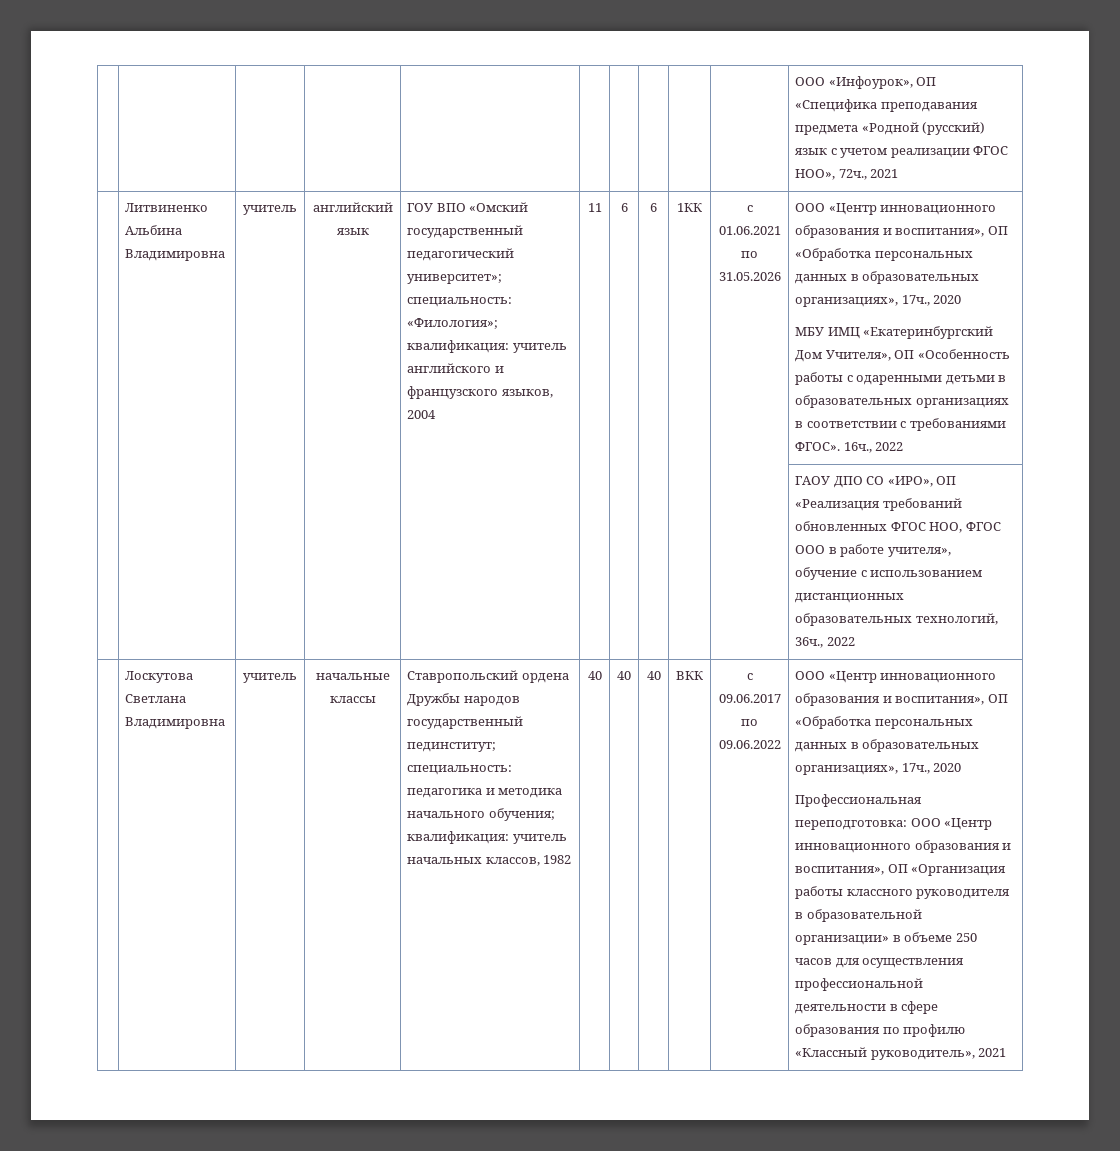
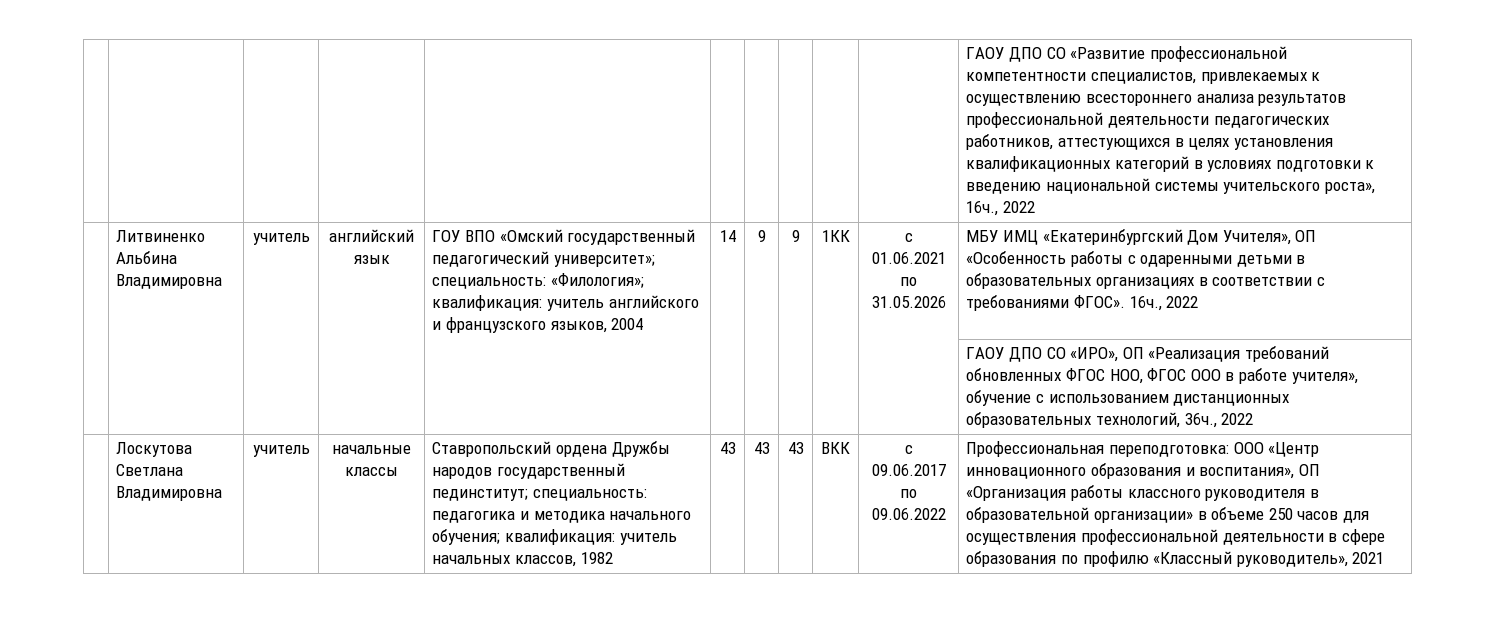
- | | | | | | | | | | ООО «Инфоурок», ОП «Специфика преподавания предмета «Родной (русский) язык с учетом реализации ФГОС НОО», 72ч., 2021
+ | | | | | | | | | | ГАОУ ДПО СО «Развитие профессиональной компетентности специалистов, привлекаемых к осуществлению всестороннего анализа результатов профессиональной деятельности педагогических работников, аттестующихся в целях установления квалификационных категорий в условиях подготовки к введению национальной системы учительского роста», 16ч., 2022
- 11 | 6 | 6
+ 14 | 9 | 9
- с 01.06.2021 по 31.05.2026 | ООО «Центр инновационного образования и воспитания», ОП «Обработка персональных данных в образовательных организациях», 17ч., 2020
+ с 01.06.2021 по 31.05.2026
- 40 | 40 | 40
+ 43 | 43 | 43
- с 09.06.2017 по 09.06.2022 | ООО «Центр инновационного образования и воспитания», ОП «Обработка персональных данных в образовательных организациях», 17ч., 2020
+ с 09.06.2017 по 09.06.2022

